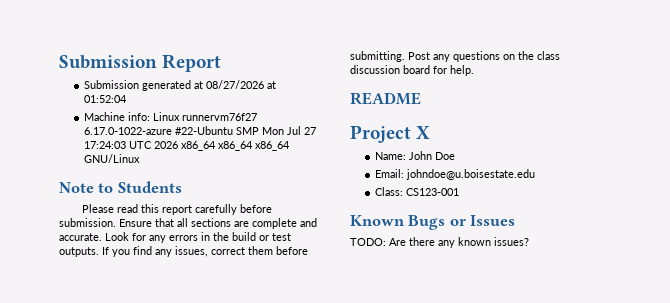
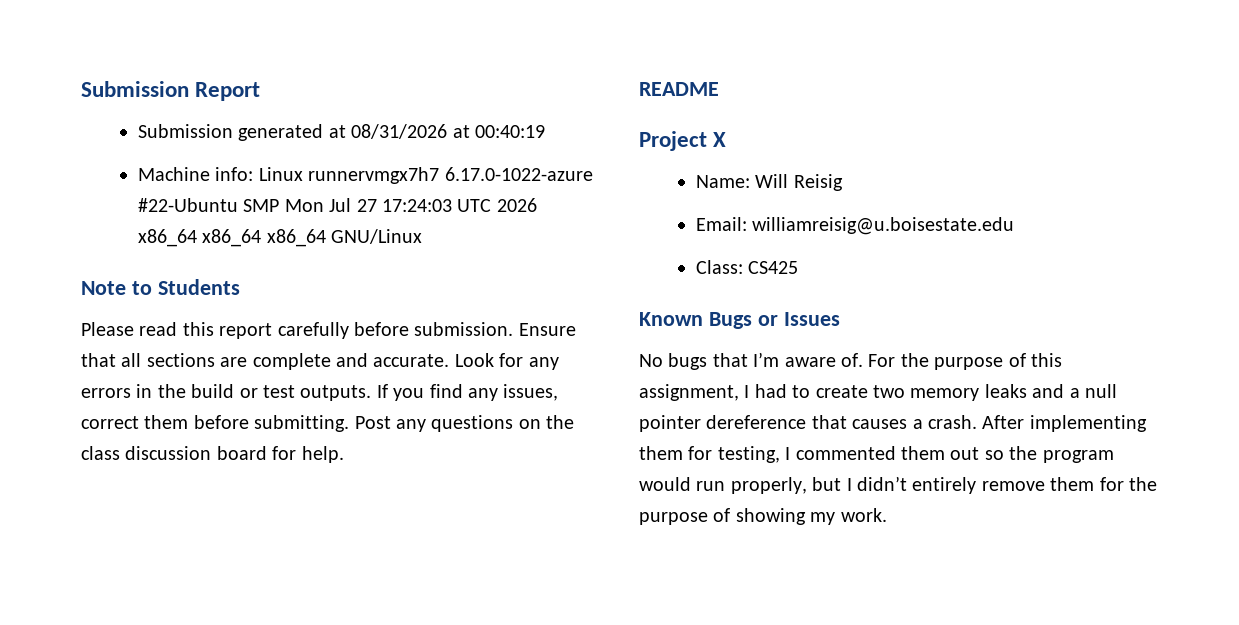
- Submission generated at 08/27/2026 at 01:52:04
+ Submission generated at 08/31/2026 at 00:40:19
- Machine info: Linux runnervm76f27 6.17.0-1022-azure #22-Ubuntu SMP Mon Jul 27 17:24:03 UTC 2026 x86_64 x86_64 x86_64 GNU/Linux
+ Machine info: Linux runnervmgx7h7 6.17.0-1022-azure #22-Ubuntu SMP Mon Jul 27 17:24:03 UTC 2026 x86_64 x86_64 x86_64 GNU/Linux
- Name: John Doe
+ Name: Will Reisig
- Email: johndoe@u.boisestate.edu
+ Email: williamreisig@u.boisestate.edu
- Class: CS123-001
+ Class: CS425
- TODO: Are there any known issues?
+ No bugs that I’m aware of. For the purpose of this assignment, I had to create two memory leaks and a null pointer dereference that causes a crash. After implementing them for testing, I commented them out so the program would run properly, but I didn’t entirely remove them for the purpose of showing my work.

